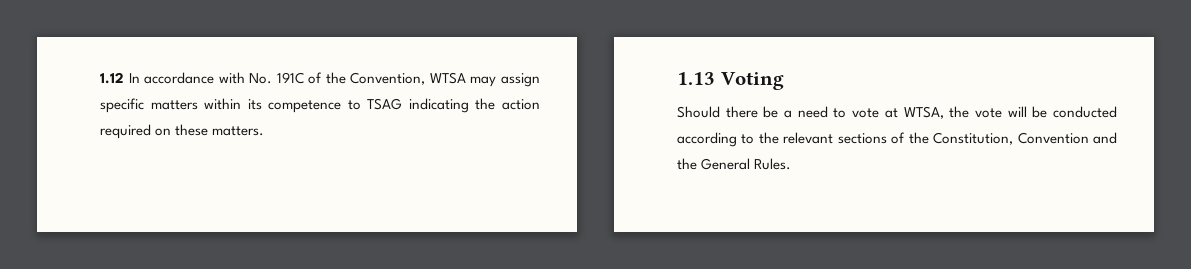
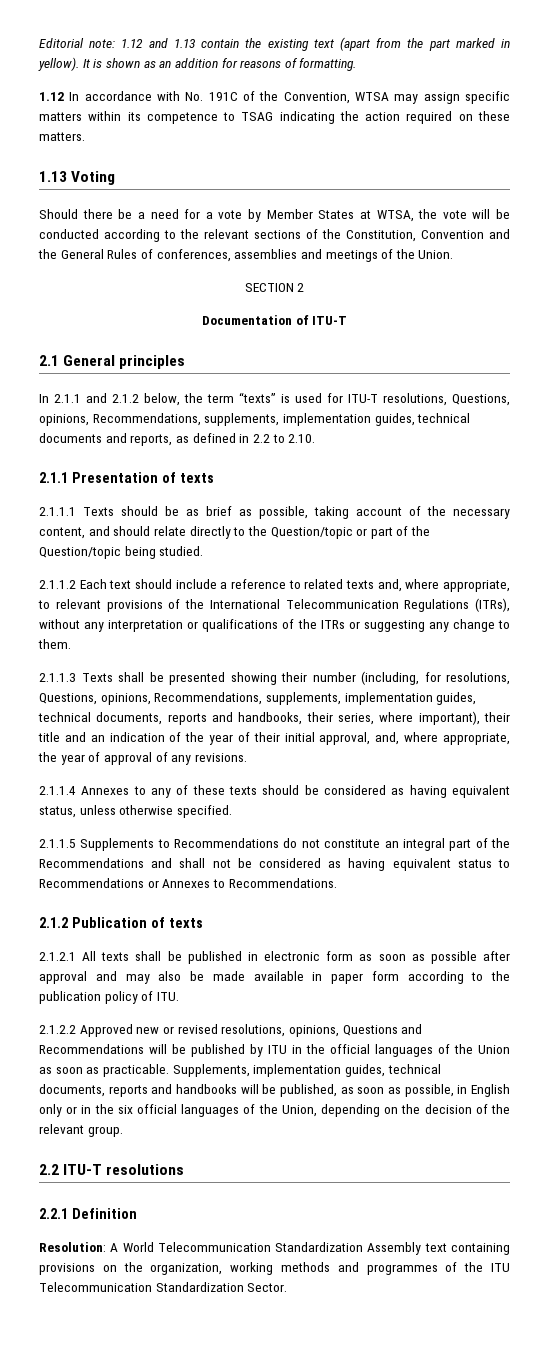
+ Editorial note: 1.12 and 1.13 contain the existing text (apart from the part marked in yellow). It is shown as an addition for reasons of formatting.
- Should there be a need to vote at WTSA, the vote will be conducted according to the relevant sections of the Constitution, Convention and the General Rules.
+ Should there be a need for a vote by Member States at WTSA, the vote will be conducted according to the relevant sections of the Constitution, Convention and the General Rules of conferences, assemblies and meetings of the Union.
+ SECTION 2
+ Documentation of ITU-T
+ 2.1 General principles
+ In 2.1.1 and 2.1.2 below, the term “texts” is used for ITU-T resolutions, Questions, opinions, Recommendations, supplements, implementation guides, technical documents and reports, as defined in 2.2 to 2.10.
+ 2.1.1 Presentation of texts
+ 2.1.1.1 Texts should be as brief as possible, taking account of the necessary content, and should relate directly to the Question/topic or part of the Question/topic being studied.
+ 2.1.1.2 Each text should include a reference to related texts and, where appropriate, to relevant provisions of the International Telecommunication Regulations (ITRs), without any interpretation or qualifications of the ITRs or suggesting any change to them.
+ 2.1.1.3 Texts shall be presented showing their number (including, for resolutions, Questions, opinions, Recommendations, supplements, implementation guides, technical documents, reports and handbooks, their series, where important), their title and an indication of the year of their initial approval, and, where appropriate, the year of approval of any revisions.
+ 2.1.1.4 Annexes to any of these texts should be considered as having equivalent status, unless otherwise specified.
+ 2.1.1.5 Supplements to Recommendations do not constitute an integral part of the Recommendations and shall not be considered as having equivalent status to Recommendations or Annexes to Recommendations.
+ 2.1.2 Publication of texts
+ 2.1.2.1 All texts shall be published in electronic form as soon as possible after approval and may also be made available in paper form according to the publication policy of ITU.
+ 2.1.2.2 Approved new or revised resolutions, opinions, Questions and Recommendations will be published by ITU in the official languages of the Union as soon as practicable. Supplements, implementation guides, technical documents, reports and handbooks will be published, as soon as possible, in English only or in the six official languages of the Union, depending on the decision of the relevant group.
+ 2.2 ITU-T resolutions
+ 2.2.1 Definition
+ Resolution: A World Telecommunication Standardization Assembly text containing provisions on the organization, working methods and programmes of the ITU Telecommunication Standardization Sector.

